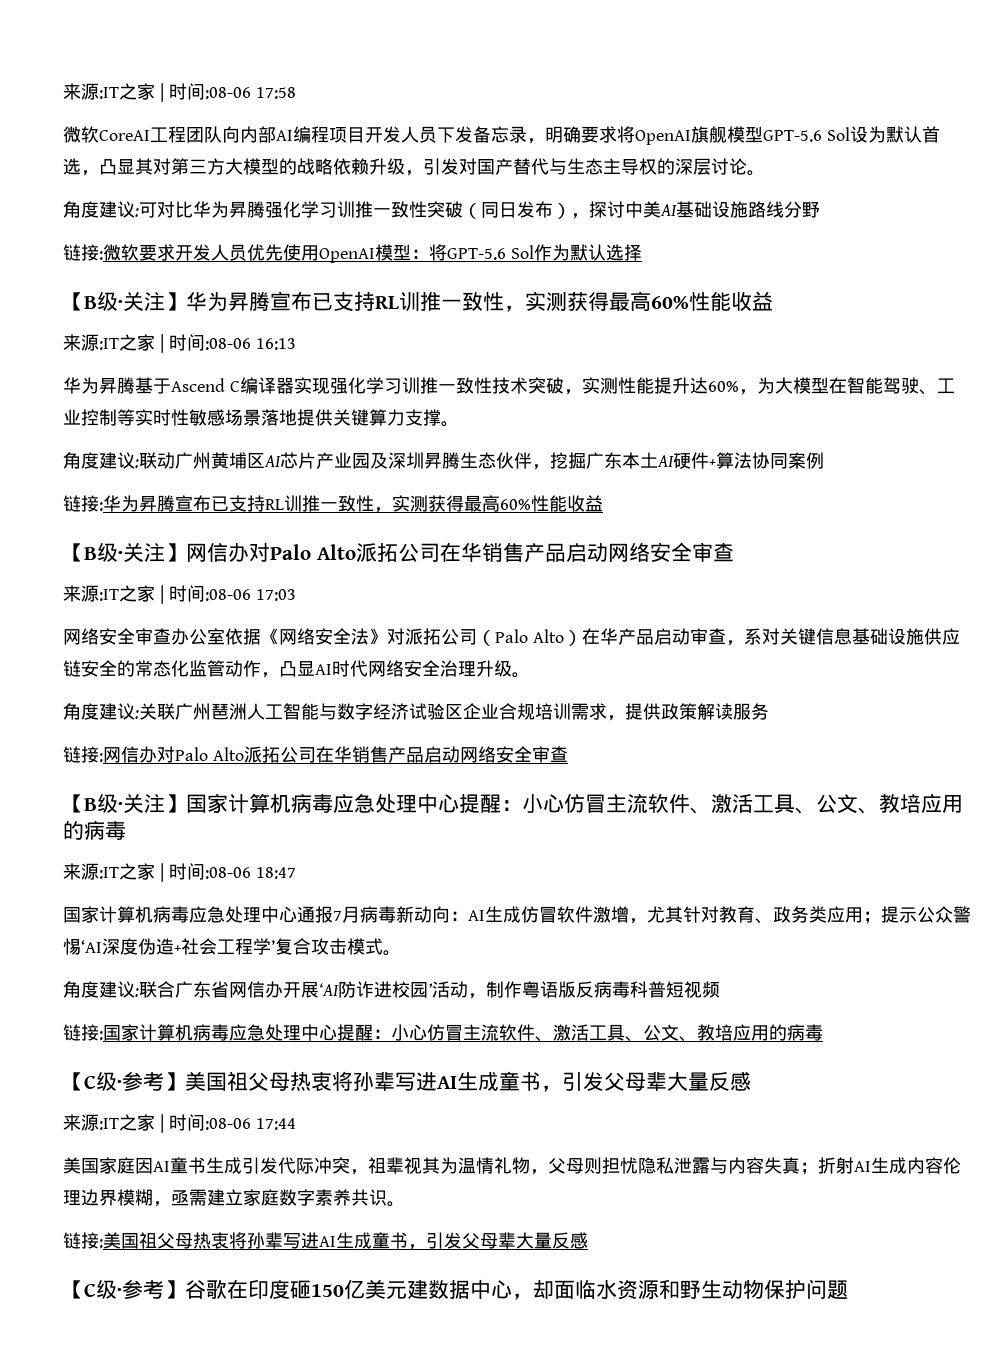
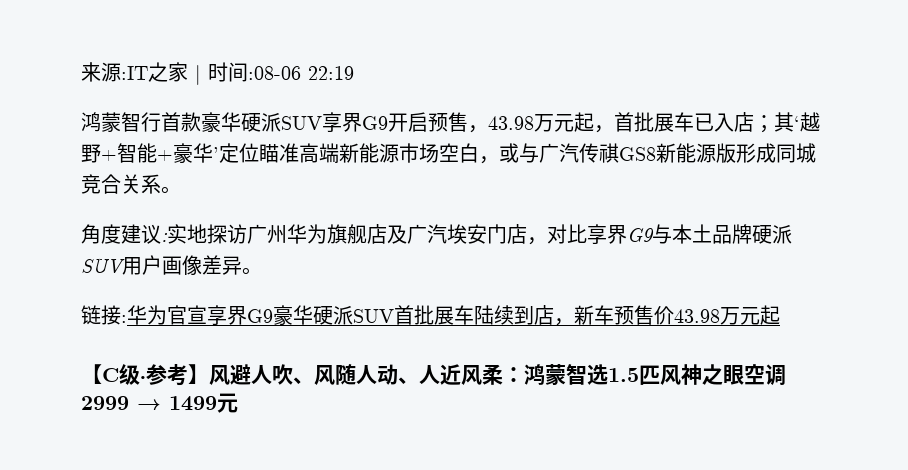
- 来源:IT之家 | 时间:08-06 17:58
- 微软CoreAI工程团队向内部AI编程项目开发人员下发备忘录，明确要求将OpenAI旗舰模型GPT-5.6 Sol设为默认首选，凸显其对第三方大模型的战略依赖升级，引发对国产替代与生态主导权的深层讨论。
- 角度建议:可对比华为昇腾强化学习训推一致性突破（同日发布），探讨中美AI基础设施路线分野
- 链接:微软要求开发人员优先使用OpenAI模型：将GPT-5.6 Sol作为默认选择
- 【B级·关注】华为昇腾宣布已支持RL训推一致性，实测获得最高60%性能收益
- 来源:IT之家 | 时间:08-06 16:13
- 华为昇腾基于Ascend C编译器实现强化学习训推一致性技术突破，实测性能提升达60%，为大模型在智能驾驶、工业控制等实时性敏感场景落地提供关键算力支撑。
- 角度建议:联动广州黄埔区AI芯片产业园及深圳昇腾生态伙伴，挖掘广东本土AI硬件+算法协同案例
- 链接:华为昇腾宣布已支持RL训推一致性，实测获得最高60%性能收益
- 【B级·关注】网信办对Palo Alto派拓公司在华销售产品启动网络安全审查
- 来源:IT之家 | 时间:08-06 17:03
- 网络安全审查办公室依据《网络安全法》对派拓公司（Palo Alto）在华产品启动审查，系对关键信息基础设施供应链安全的常态化监管动作，凸显AI时代网络安全治理升级。
- 角度建议:关联广州琶洲人工智能与数字经济试验区企业合规培训需求，提供政策解读服务
- 链接:网信办对Palo Alto派拓公司在华销售产品启动网络安全审查
- 【B级·关注】国家计算机病毒应急处理中心提醒：小心仿冒主流软件、激活工具、公文、教培应用的病毒
- 来源:IT之家 | 时间:08-06 18:47
- 国家计算机病毒应急处理中心通报7月病毒新动向：AI生成仿冒软件激增，尤其针对教育、政务类应用；提示公众警惕‘AI深度伪造+社会工程学’复合攻击模式。
- 角度建议:联合广东省网信办开展‘AI防诈进校园’活动，制作粤语版反病毒科普短视频
- 链接:国家计算机病毒应急处理中心提醒：小心仿冒主流软件、激活工具、公文、教培应用的病毒
- 【C级·参考】美国祖父母热衷将孙辈写进AI生成童书，引发父母辈大量反感
- 来源:IT之家 | 时间:08-06 17:44
- 美国家庭因AI童书生成引发代际冲突，祖辈视其为温情礼物，父母则担忧隐私泄露与内容失真；折射AI生成内容伦理边界模糊，亟需建立家庭数字素养共识。
- 链接:美国祖父母热衷将孙辈写进AI生成童书，引发父母辈大量反感
- 【C级·参考】谷歌在印度砸150亿美元建数据中心，却面临水资源和野生动物保护问题
+ 来源:IT之家 | 时间:08-06 22:19
+ 鸿蒙智行首款豪华硬派SUV享界G9开启预售，43.98万元起，首批展车已入店；其‘越野+智能+豪华’定位瞄准高端新能源市场空白，或与广汽传祺GS8新能源版形成同城竞合关系。
+ 角度建议:实地探访广州华为旗舰店及广汽埃安门店，对比享界G9与本土品牌硬派SUV用户画像差异。
+ 链接:华为官宣享界G9豪华硬派SUV首批展车陆续到店，新车预售价43.98万元起
+ 【C级·参考】风避人吹、风随人动、人近风柔：鸿蒙智选1.5匹风神之眼空调2999 → 1499元

